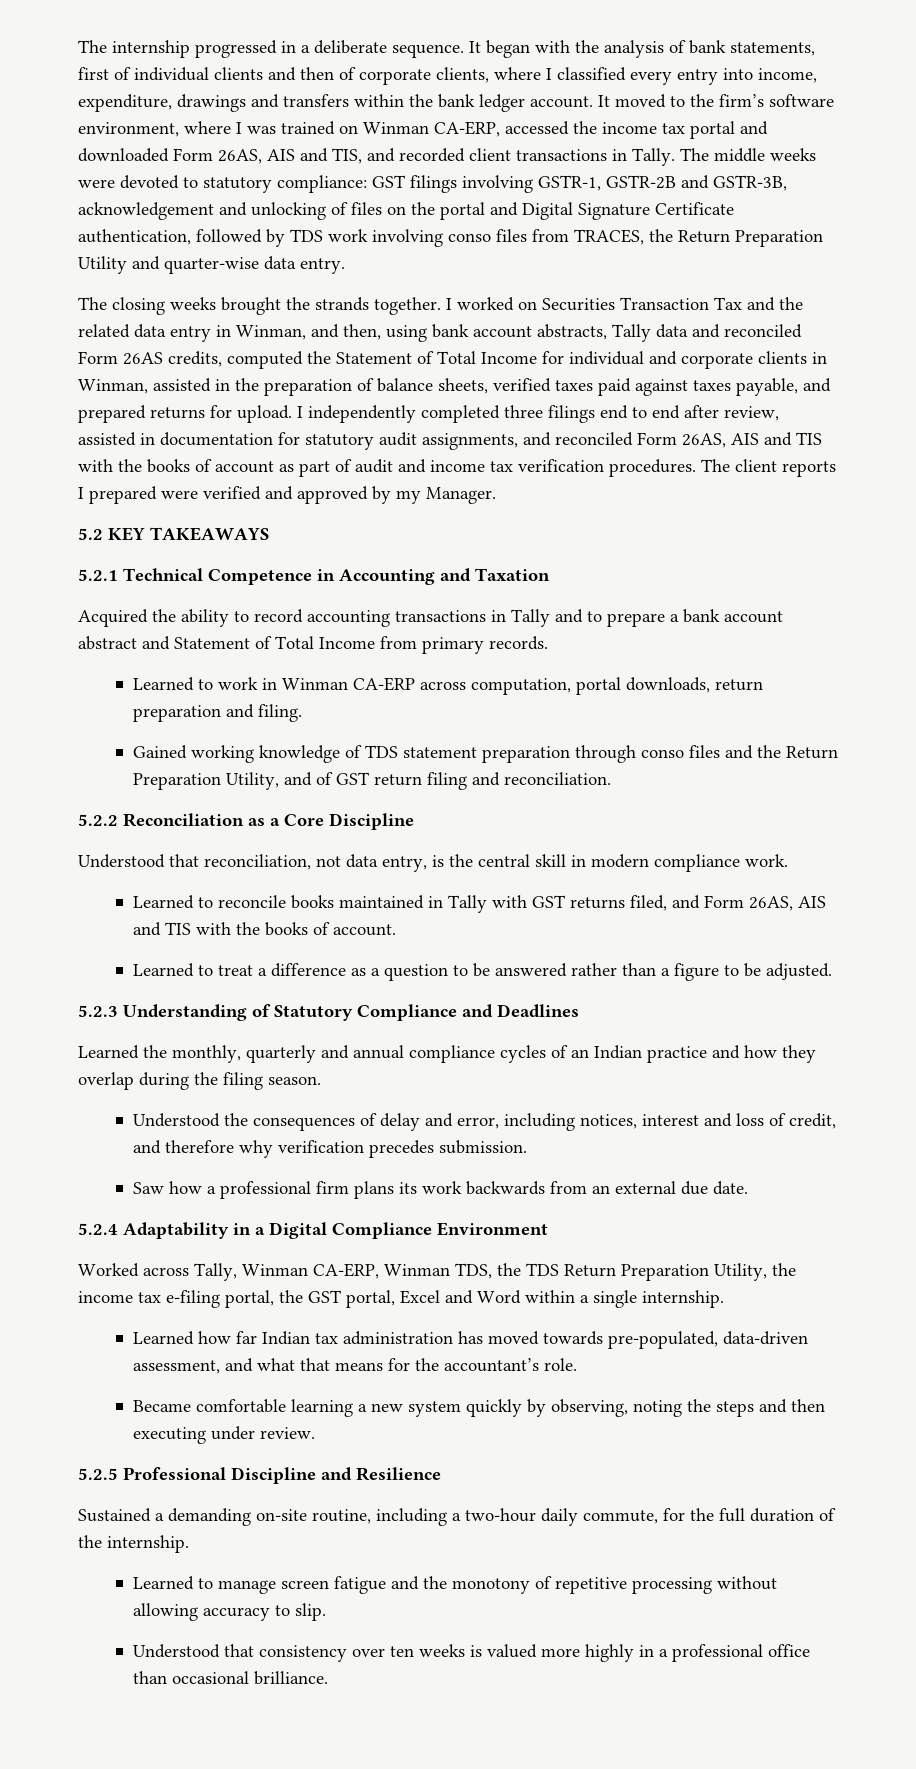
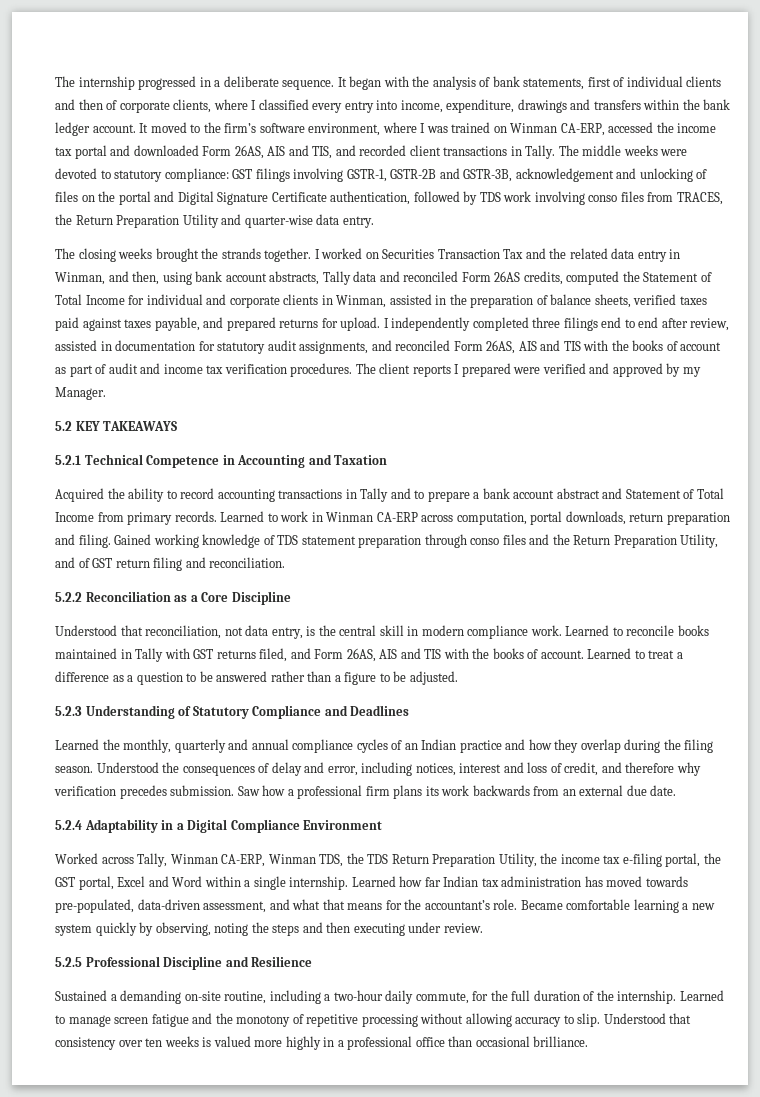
- Acquired the ability to record accounting transactions in Tally and to prepare a bank account abstract and Statement of Total Income from primary records.
- Learned to work in Winman CA-ERP across computation, portal downloads, return preparation and filing.
- Gained working knowledge of TDS statement preparation through conso files and the Return Preparation Utility, and of GST return filing and reconciliation.
+ Acquired the ability to record accounting transactions in Tally and to prepare a bank account abstract and Statement of Total Income from primary records. Learned to work in Winman CA-ERP across computation, portal downloads, return preparation and filing. Gained working knowledge of TDS statement preparation through conso files and the Return Preparation Utility, and of GST return filing and reconciliation.
- Understood that reconciliation, not data entry, is the central skill in modern compliance work.
- Learned to reconcile books maintained in Tally with GST returns filed, and Form 26AS, AIS and TIS with the books of account.
- Learned to treat a difference as a question to be answered rather than a figure to be adjusted.
+ Understood that reconciliation, not data entry, is the central skill in modern compliance work. Learned to reconcile books maintained in Tally with GST returns filed, and Form 26AS, AIS and TIS with the books of account. Learned to treat a difference as a question to be answered rather than a figure to be adjusted.
- Learned the monthly, quarterly and annual compliance cycles of an Indian practice and how they overlap during the filing season.
- Understood the consequences of delay and error, including notices, interest and loss of credit, and therefore why verification precedes submission.
- Saw how a professional firm plans its work backwards from an external due date.
+ Learned the monthly, quarterly and annual compliance cycles of an Indian practice and how they overlap during the filing season. Understood the consequences of delay and error, including notices, interest and loss of credit, and therefore why verification precedes submission. Saw how a professional firm plans its work backwards from an external due date.
- Worked across Tally, Winman CA-ERP, Winman TDS, the TDS Return Preparation Utility, the income tax e-filing portal, the GST portal, Excel and Word within a single internship.
- Learned how far Indian tax administration has moved towards pre-populated, data-driven assessment, and what that means for the accountant’s role.
- Became comfortable learning a new system quickly by observing, noting the steps and then executing under review.
+ Worked across Tally, Winman CA-ERP, Winman TDS, the TDS Return Preparation Utility, the income tax e-filing portal, the GST portal, Excel and Word within a single internship. Learned how far Indian tax administration has moved towards pre-populated, data-driven assessment, and what that means for the accountant’s role. Became comfortable learning a new system quickly by observing, noting the steps and then executing under review.
- Sustained a demanding on-site routine, including a two-hour daily commute, for the full duration of the internship.
- Learned to manage screen fatigue and the monotony of repetitive processing without allowing accuracy to slip.
- Understood that consistency over ten weeks is valued more highly in a professional office than occasional brilliance.
+ Sustained a demanding on-site routine, including a two-hour daily commute, for the full duration of the internship. Learned to manage screen fatigue and the monotony of repetitive processing without allowing accuracy to slip. Understood that consistency over ten weeks is valued more highly in a professional office than occasional brilliance.

